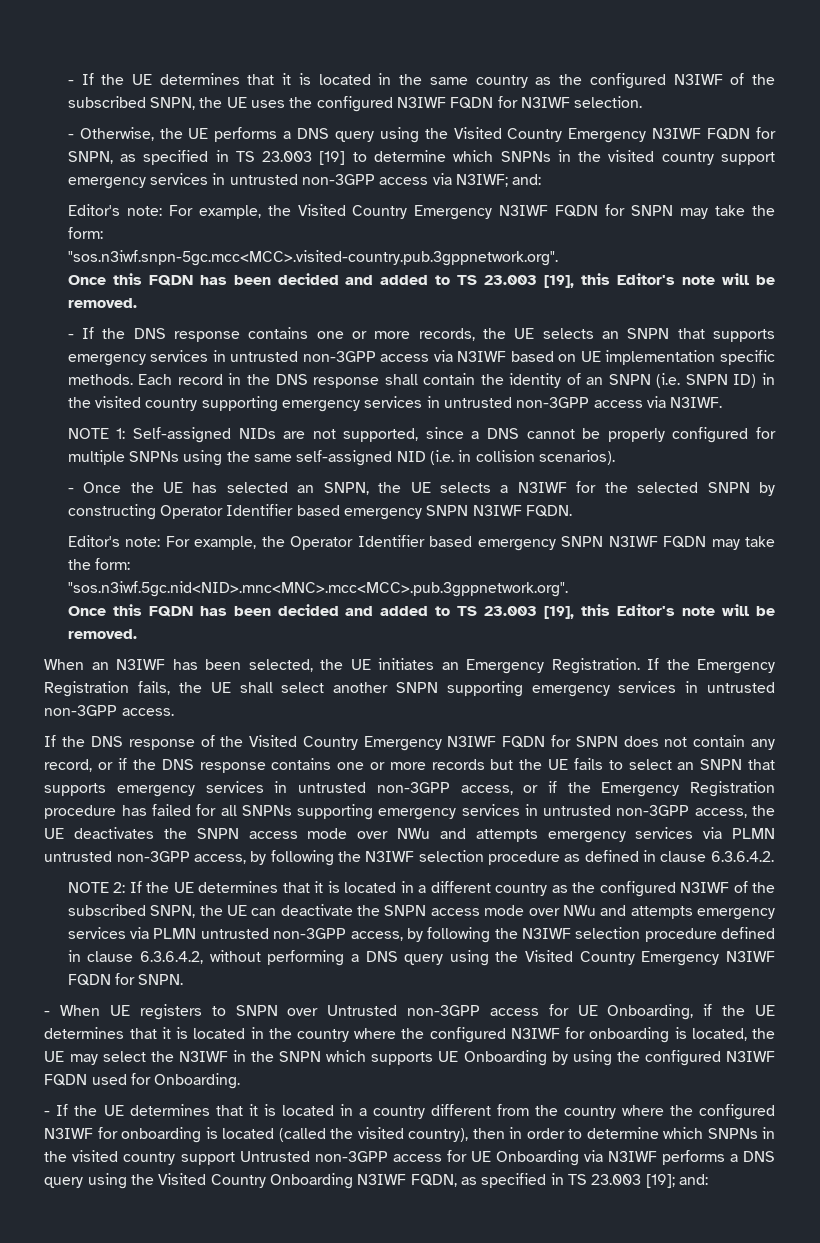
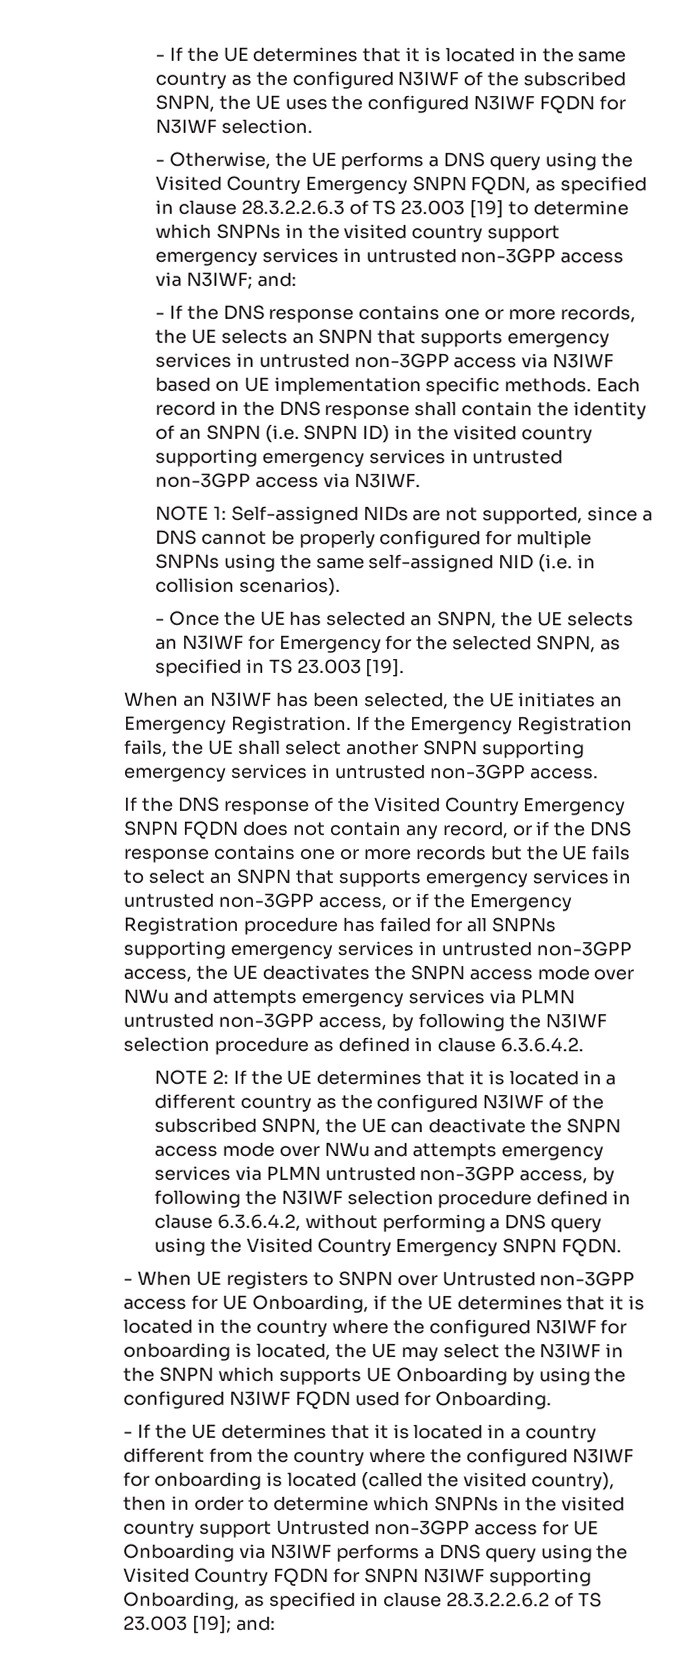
- - Otherwise, the UE performs a DNS query using the Visited Country Emergency N3IWF FQDN for SNPN, as specified in TS 23.003 [19] to determine which SNPNs in the visited country support emergency services in untrusted non-3GPP access via N3IWF; and:
+ - Otherwise, the UE performs a DNS query using the Visited Country Emergency SNPN FQDN, as specified in clause 28.3.2.2.6.3 of TS 23.003 [19] to determine which SNPNs in the visited country support emergency services in untrusted non-3GPP access via N3IWF; and:
- Editor's note: For example, the Visited Country Emergency N3IWF FQDN for SNPN may take the form:
- "sos.n3iwf.snpn-5gc.mcc<MCC>.visited-country.pub.3gppnetwork.org".
- Once this FQDN has been decided and added to TS 23.003 [19], this Editor's note will be removed.
- - Once the UE has selected an SNPN, the UE selects a N3IWF for the selected SNPN by constructing Operator Identifier based emergency SNPN N3IWF FQDN.
- Editor's note: For example, the Operator Identifier based emergency SNPN N3IWF FQDN may take the form:
- "sos.n3iwf.5gc.nid<NID>.mnc<MNC>.mcc<MCC>.pub.3gppnetwork.org".
- Once this FQDN has been decided and added to TS 23.003 [19], this Editor's note will be removed.
+ - Once the UE has selected an SNPN, the UE selects an N3IWF for Emergency for the selected SNPN, as specified in TS 23.003 [19].
- If the DNS response of the Visited Country Emergency N3IWF FQDN for SNPN does not contain any record, or if the DNS response contains one or more records but the UE fails to select an SNPN that supports emergency services in untrusted non-3GPP access, or if the Emergency Registration procedure has failed for all SNPNs supporting emergency services in untrusted non-3GPP access, the UE deactivates the SNPN access mode over NWu and attempts emergency services via PLMN untrusted non-3GPP access, by following the N3IWF selection procedure as defined in clause 6.3.6.4.2.
+ If the DNS response of the Visited Country Emergency SNPN FQDN does not contain any record, or if the DNS response contains one or more records but the UE fails to select an SNPN that supports emergency services in untrusted non-3GPP access, or if the Emergency Registration procedure has failed for all SNPNs supporting emergency services in untrusted non-3GPP access, the UE deactivates the SNPN access mode over NWu and attempts emergency services via PLMN untrusted non-3GPP access, by following the N3IWF selection procedure as defined in clause 6.3.6.4.2.
- If the UE determines that it is located in a different country as the configured N3IWF of the subscribed SNPN, the UE can deactivate the SNPN access mode over NWu and attempts emergency services via PLMN untrusted non-3GPP access, by following the N3IWF selection procedure defined in clause 6.3.6.4.2, without performing a DNS query using the Visited Country Emergency N3IWF FQDN for SNPN.
+ If the UE determines that it is located in a different country as the configured N3IWF of the subscribed SNPN, the UE can deactivate the SNPN access mode over NWu and attempts emergency services via PLMN untrusted non-3GPP access, by following the N3IWF selection procedure defined in clause 6.3.6.4.2, without performing a DNS query using the Visited Country Emergency SNPN FQDN.
- - If the UE determines that it is located in a country different from the country where the configured N3IWF for onboarding is located (called the visited country), then in order to determine which SNPNs in the visited country support Untrusted non-3GPP access for UE Onboarding via N3IWF performs a DNS query using the Visited Country Onboarding N3IWF FQDN, as specified in TS 23.003 [19]; and:
+ - If the UE determines that it is located in a country different from the country where the configured N3IWF for onboarding is located (called the visited country), then in order to determine which SNPNs in the visited country support Untrusted non-3GPP access for UE Onboarding via N3IWF performs a DNS query using the Visited Country FQDN for SNPN N3IWF supporting Onboarding, as specified in clause 28.3.2.2.6.2 of TS 23.003 [19]; and:

